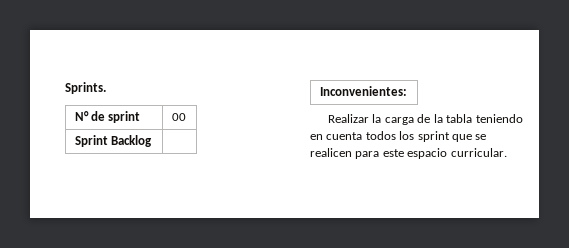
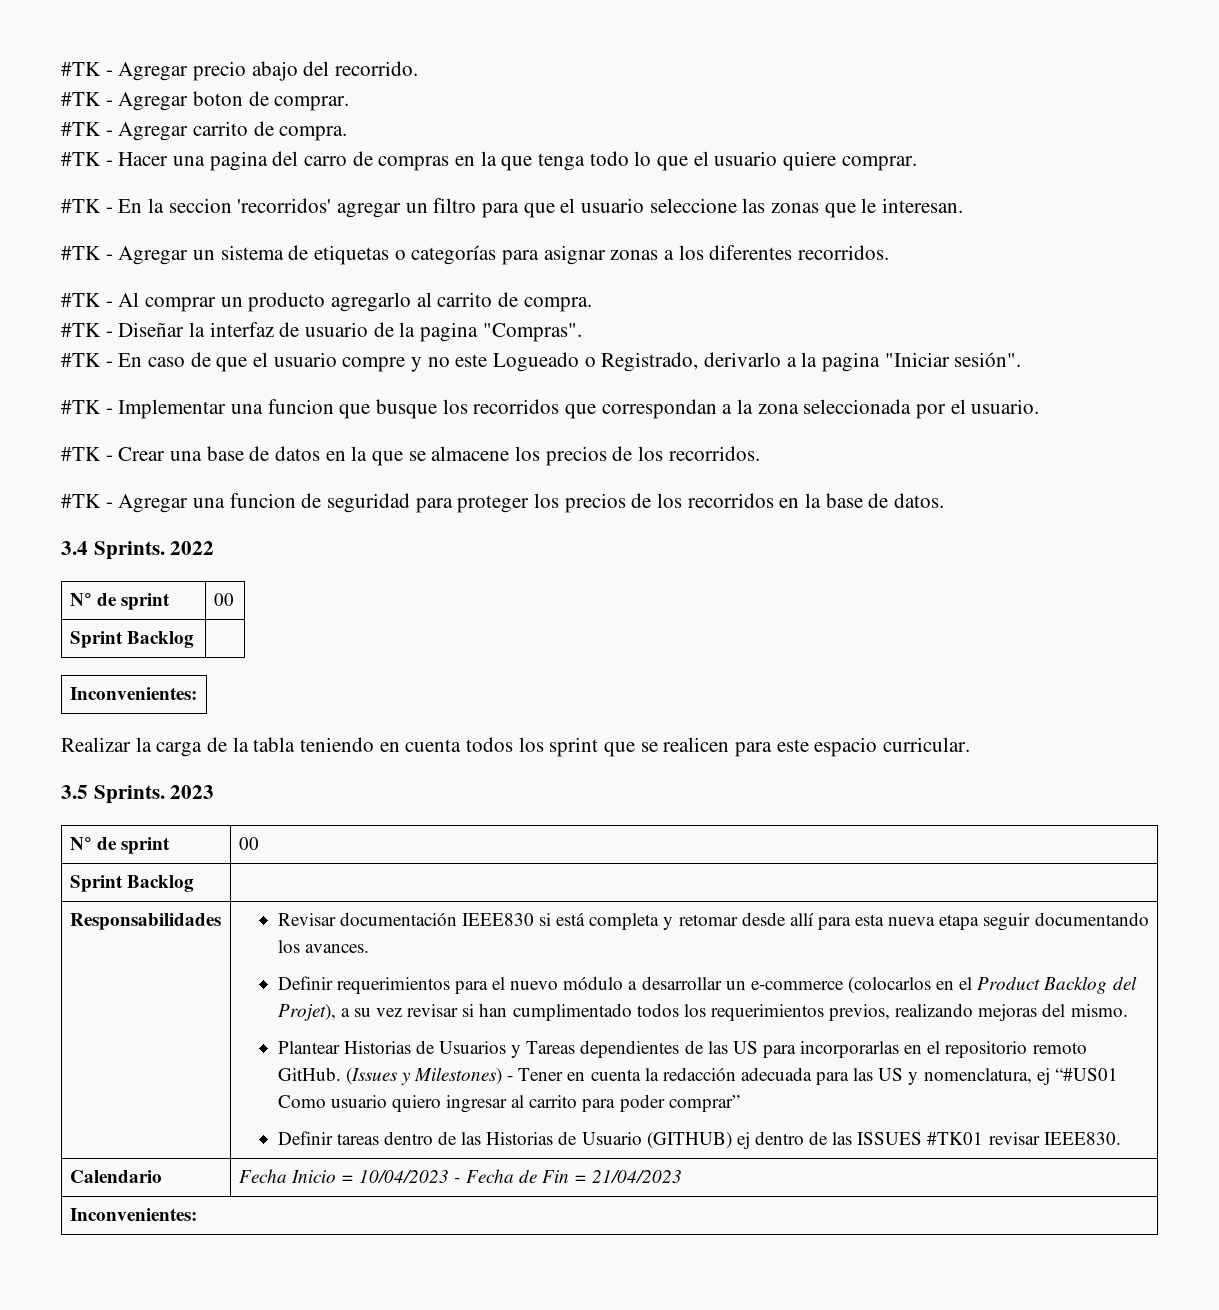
- Sprints.
+ #TK - Agregar precio abajo del recorrido.
+ #TK - Agregar boton de comprar.
+ #TK - Agregar carrito de compra.
+ #TK - Hacer una pagina del carro de compras en la que tenga todo lo que el usuario quiere comprar.
+ #TK - En la seccion 'recorridos' agregar un filtro para que el usuario seleccione las zonas que le interesan.
+ #TK - Agregar un sistema de etiquetas o categorías para asignar zonas a los diferentes recorridos.
+ #TK - Al comprar un producto agregarlo al carrito de compra.
+ #TK - Diseñar la interfaz de usuario de la pagina "Compras".
+ #TK - En caso de que el usuario compre y no este Logueado o Registrado, derivarlo a la pagina "Iniciar sesión".
+ #TK - Implementar una funcion que busque los recorridos que correspondan a la zona seleccionada por el usuario.
+ #TK - Crear una base de datos en la que se almacene los precios de los recorridos.
+ #TK - Agregar una funcion de seguridad para proteger los precios de los recorridos en la base de datos.
+ 3.4 Sprints. 2022
+ 3.5 Sprints. 2023
+ N° de sprint | 00
+ Sprint Backlog |
+ Responsabilidades | Revisar documentación IEEE830 si está completa y retomar desde allí para esta nueva etapa seguir documentando los avances.
+ Definir requerimientos para el nuevo módulo a desarrollar un e-commerce (colocarlos en el Product Backlog del Projet), a su vez revisar si han cumplimentado todos los requerimientos previos, realizando mejoras del mismo.
+ Plantear Historias de Usuarios y Tareas dependientes de las US para incorporarlas en el repositorio remoto GitHub. (Issues y Milestones) - Tener en cuenta la redacción adecuada para las US y nomenclatura, ej “#US01 Como usuario quiero ingresar al carrito para poder comprar”
+ Definir tareas dentro de las Historias de Usuario (GITHUB) ej dentro de las ISSUES #TK01 revisar IEEE830.
+ Calendario | Fecha Inicio = 10/04/2023 - Fecha de Fin = 21/04/2023
+ Inconvenientes:

